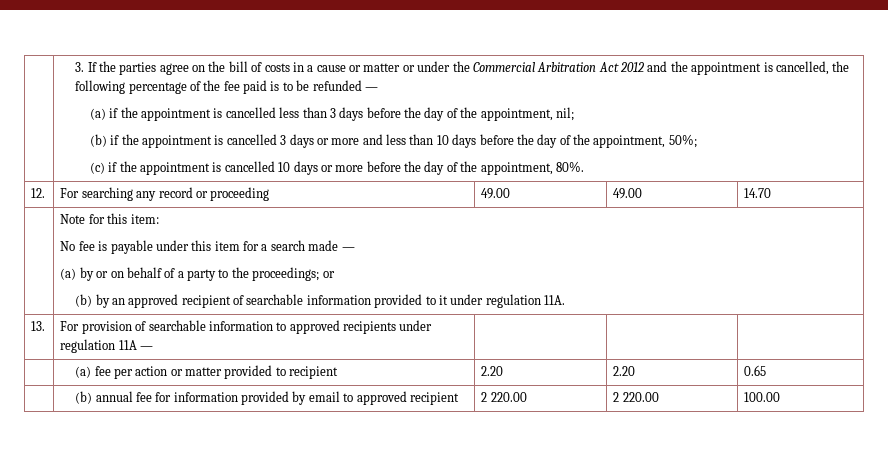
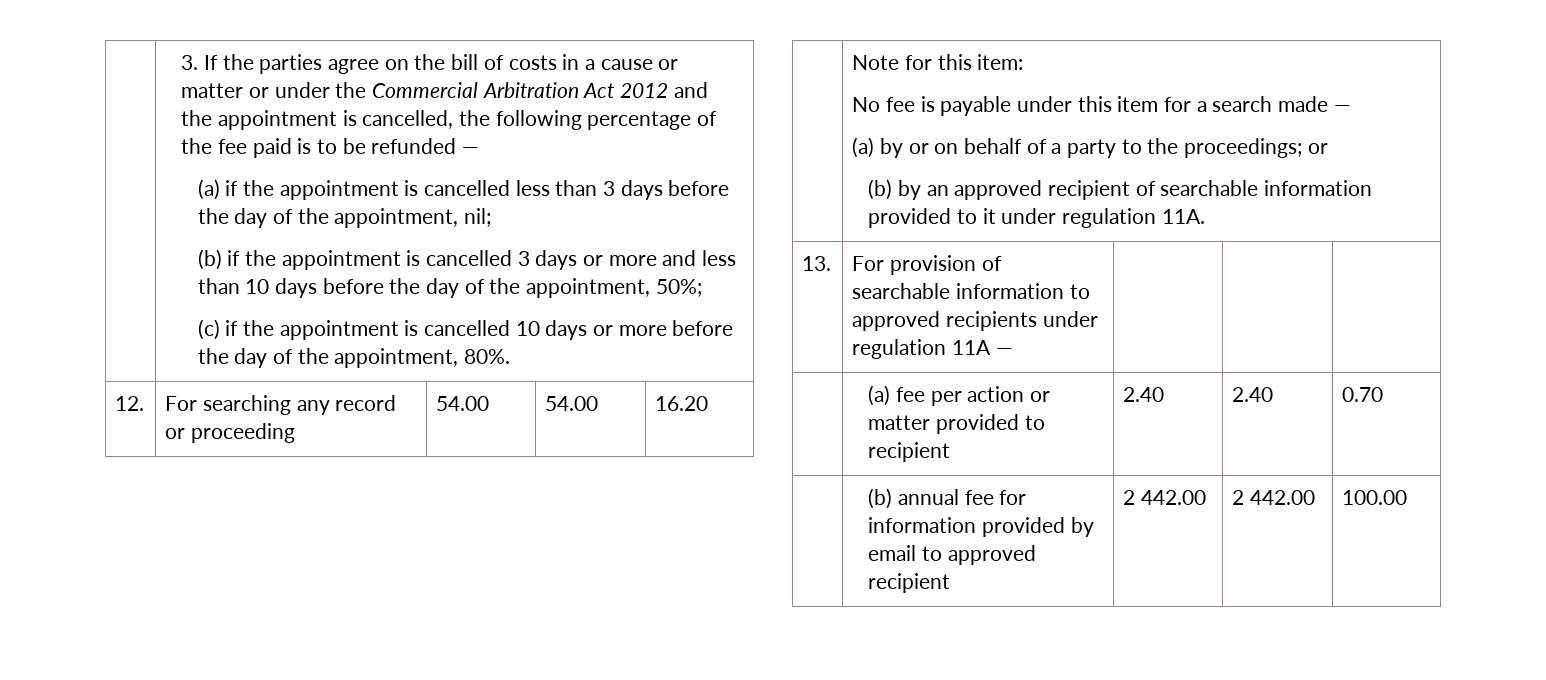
- 12. | For searching any record or proceeding | 49.00 | 49.00 | 14.70
+ 12. | For searching any record or proceeding | 54.00 | 54.00 | 16.20
- | (a) fee per action or matter provided to recipient | 2.20 | 2.20 | 0.65
+ | (a) fee per action or matter provided to recipient | 2.40 | 2.40 | 0.70
- | (b) annual fee for information provided by email to approved recipient | 2 220.00 | 2 220.00 | 100.00
+ | (b) annual fee for information provided by email to approved recipient | 2 442.00 | 2 442.00 | 100.00

